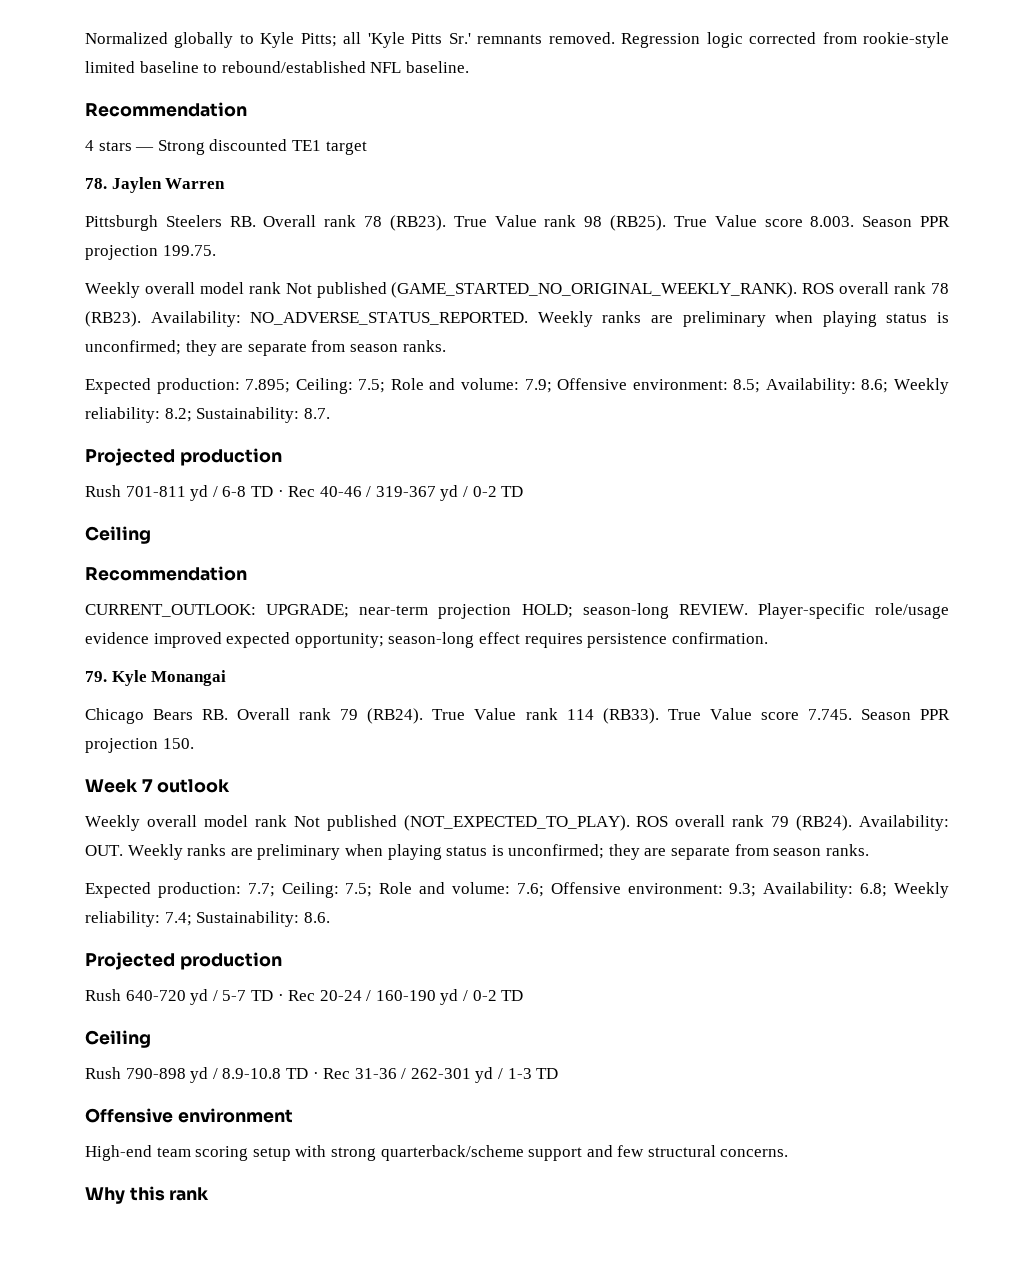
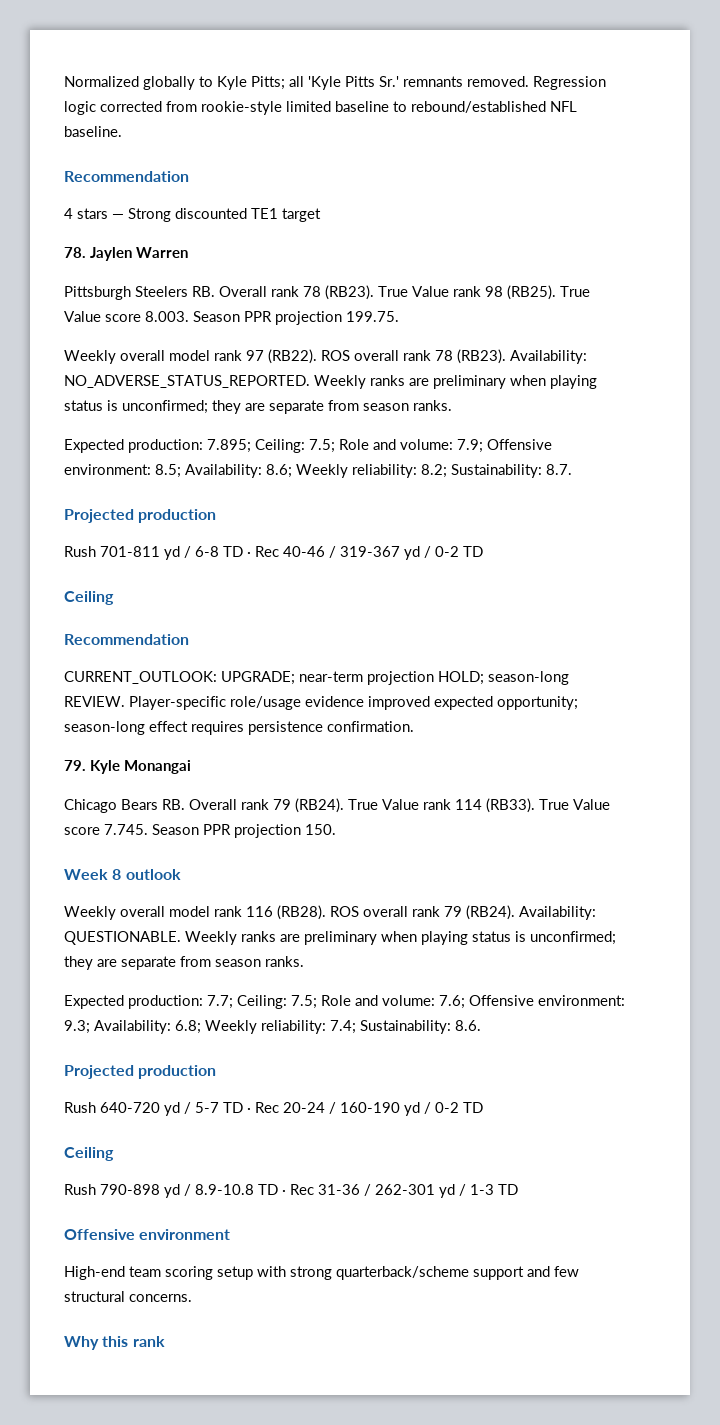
- Weekly overall model rank Not published (GAME_STARTED_NO_ORIGINAL_WEEKLY_RANK).
+ Weekly overall model rank 97 (RB22).
- Week 7 outlook
+ Week 8 outlook
- Weekly overall model rank Not published (NOT_EXPECTED_TO_PLAY).
+ Weekly overall model rank 116 (RB28).
- Availability: OUT. Weekly ranks are preliminary when playing status is unconfirmed; they are separate from season ranks.
+ Availability: QUESTIONABLE. Weekly ranks are preliminary when playing status is unconfirmed; they are separate from season ranks.

